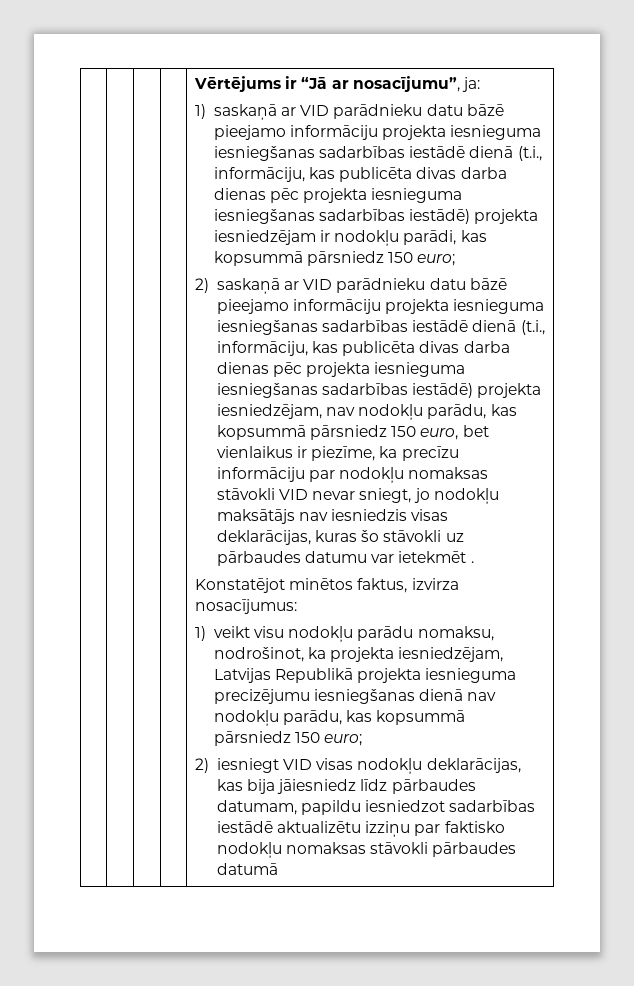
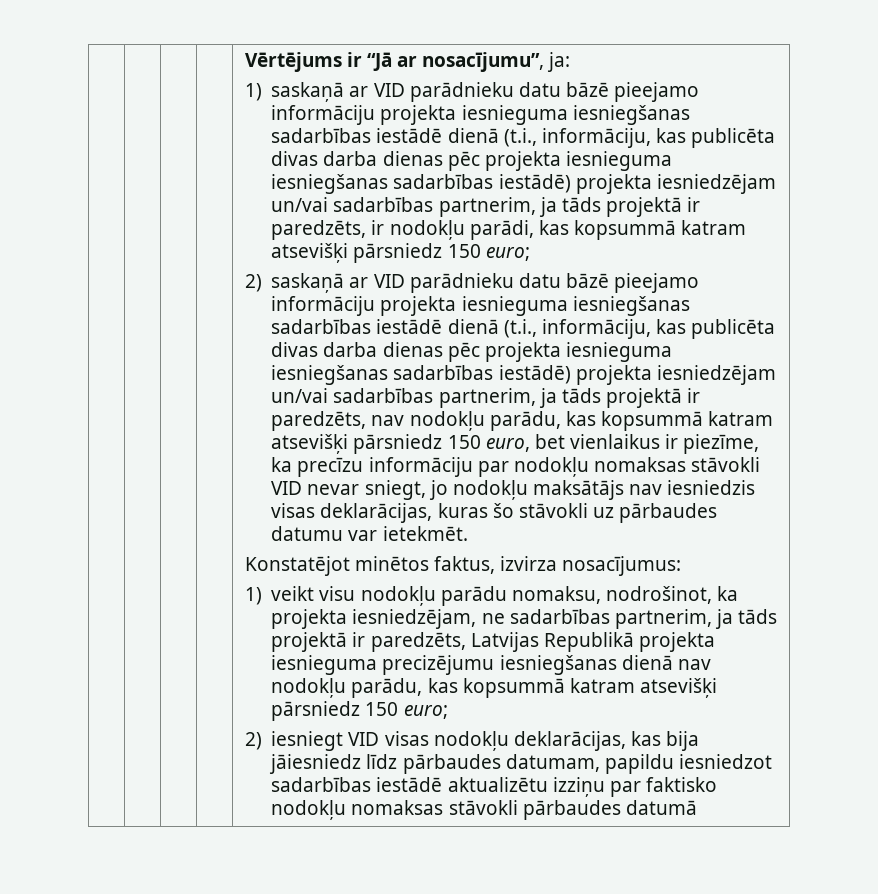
- 1) saskaņā ar VID parādnieku datu bāzē pieejamo informāciju projekta iesnieguma iesniegšanas sadarbības iestādē dienā (t.i., informāciju, kas publicēta divas darba dienas pēc projekta iesnieguma iesniegšanas sadarbības iestādē) projekta iesniedzējam ir nodokļu parādi, kas kopsummā pārsniedz 150 euro;
+ 1) saskaņā ar VID parādnieku datu bāzē pieejamo informāciju projekta iesnieguma iesniegšanas sadarbības iestādē dienā (t.i., informāciju, kas publicēta divas darba dienas pēc projekta iesnieguma iesniegšanas sadarbības iestādē) projekta iesniedzējam un/vai sadarbības partnerim, ja tāds projektā ir paredzēts, ir nodokļu parādi, kas kopsummā katram atsevišķi pārsniedz 150 euro;
- 2) saskaņā ar VID parādnieku datu bāzē pieejamo informāciju projekta iesnieguma iesniegšanas sadarbības iestādē dienā (t.i., informāciju, kas publicēta divas darba dienas pēc projekta iesnieguma iesniegšanas sadarbības iestādē) projekta iesniedzējam, nav nodokļu parādu, kas kopsummā pārsniedz 150 euro, bet vienlaikus ir piezīme, ka precīzu informāciju par nodokļu nomaksas stāvokli VID nevar sniegt, jo nodokļu maksātājs nav iesniedzis visas deklarācijas, kuras šo stāvokli uz pārbaudes datumu var ietekmēt .
+ 2) saskaņā ar VID parādnieku datu bāzē pieejamo informāciju projekta iesnieguma iesniegšanas sadarbības iestādē dienā (t.i., informāciju, kas publicēta divas darba dienas pēc projekta iesnieguma iesniegšanas sadarbības iestādē) projekta iesniedzējam un/vai sadarbības partnerim, ja tāds projektā ir paredzēts, nav nodokļu parādu, kas kopsummā katram atsevišķi pārsniedz 150 euro, bet vienlaikus ir piezīme, ka precīzu informāciju par nodokļu nomaksas stāvokli VID nevar sniegt, jo nodokļu maksātājs nav iesniedzis visas deklarācijas, kuras šo stāvokli uz pārbaudes datumu var ietekmēt.
- 1) veikt visu nodokļu parādu nomaksu, nodrošinot, ka projekta iesniedzējam, Latvijas Republikā projekta iesnieguma precizējumu iesniegšanas dienā nav nodokļu parādu, kas kopsummā pārsniedz 150 euro;
+ 1) veikt visu nodokļu parādu nomaksu, nodrošinot, ka projekta iesniedzējam, ne sadarbības partnerim, ja tāds projektā ir paredzēts, Latvijas Republikā projekta iesnieguma precizējumu iesniegšanas dienā nav nodokļu parādu, kas kopsummā katram atsevišķi pārsniedz 150 euro;

